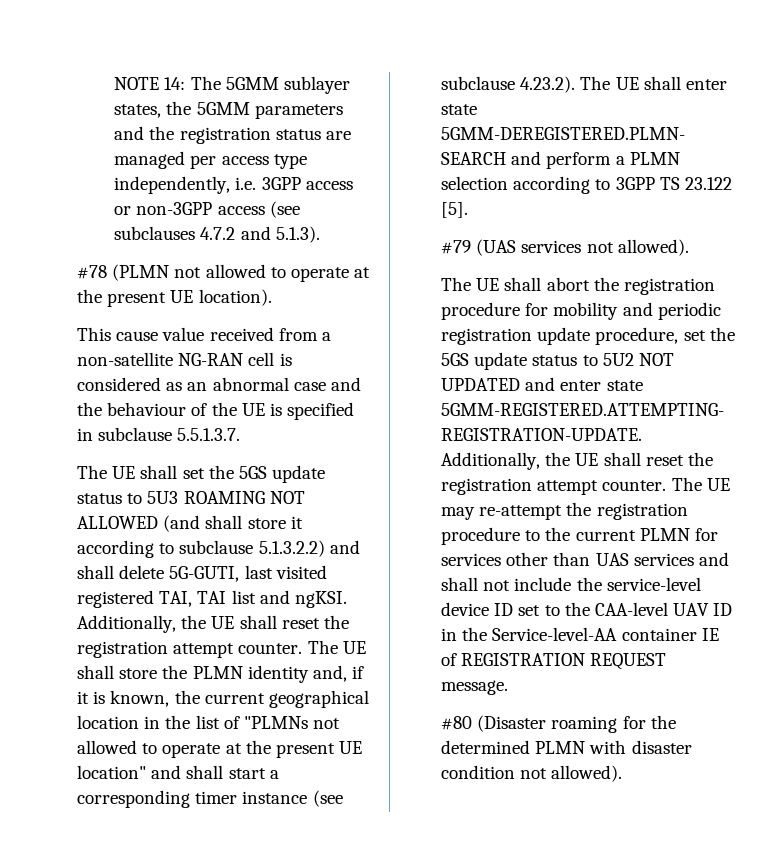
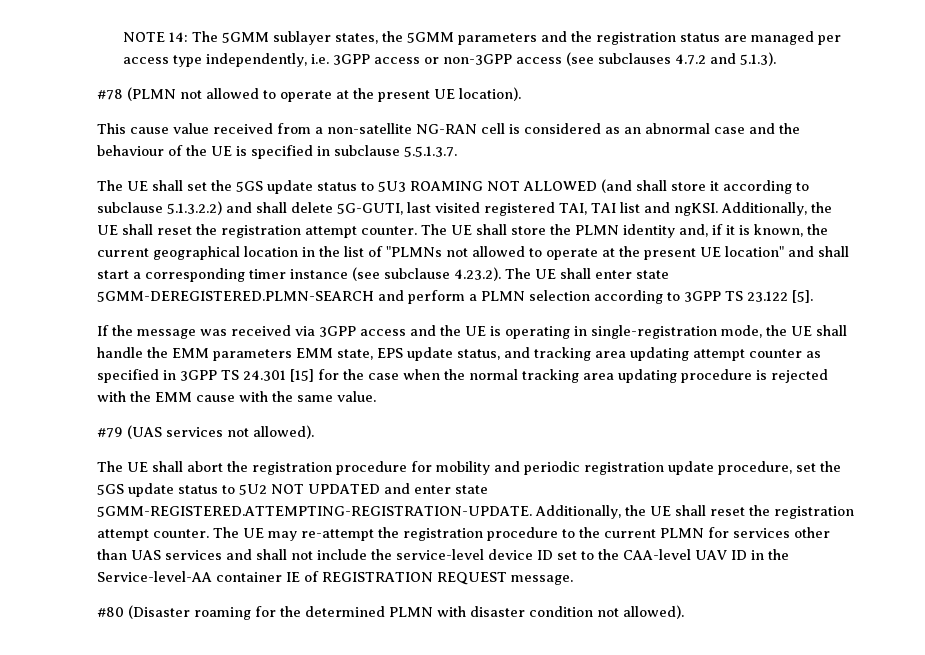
+ If the message was received via 3GPP access and the UE is operating in single-registration mode, the UE shall handle the EMM parameters EMM state, EPS update status, and tracking area updating attempt counter as specified in 3GPP TS 24.301 [15] for the case when the normal tracking area updating procedure is rejected with the EMM cause with the same value.

